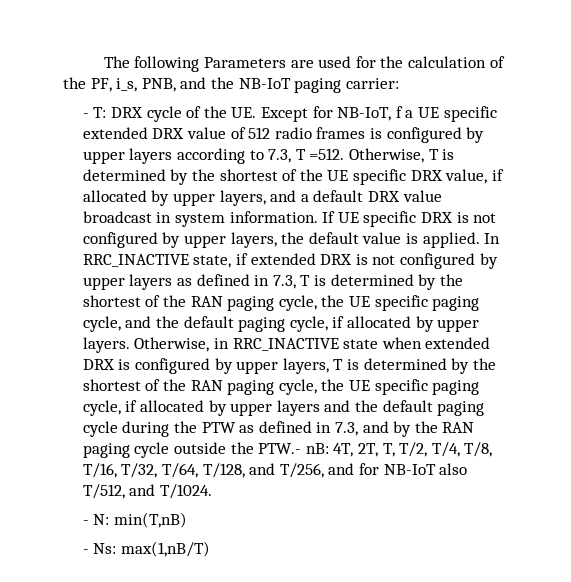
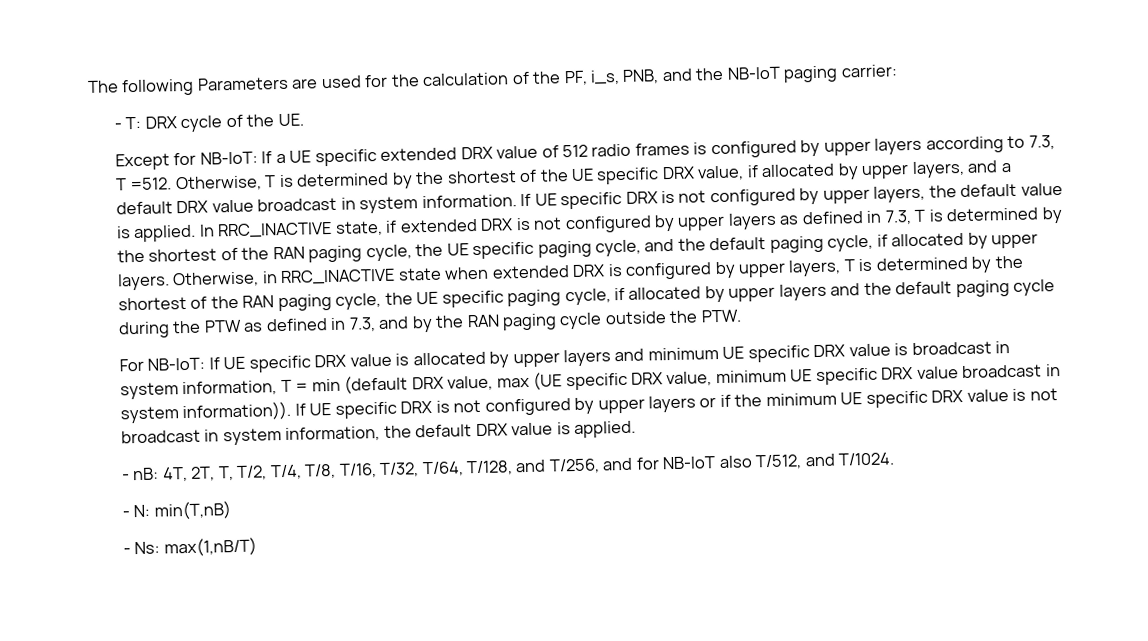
- - T: DRX cycle of the UE. Except for NB-IoT, f a UE specific extended DRX value of 512 radio frames is configured by upper layers according to 7.3, T =512.
+ - T: DRX cycle of the UE.
+ Except for NB-IoT: If a UE specific extended DRX value of 512 radio frames is configured by upper layers according to 7.3, T =512.
- Otherwise, in RRC_INACTIVE state when extended DRX is configured by upper layers, T is determined by the shortest of the RAN paging cycle, the UE specific paging cycle, if allocated by upper layers and the default paging cycle during the PTW as defined in 7.3, and by the RAN paging cycle outside the PTW.- nB:
+ Otherwise, in RRC_INACTIVE state when extended DRX is configured by upper layers, T is determined by the shortest of the RAN paging cycle, the UE specific paging cycle, if allocated by upper layers and the default paging cycle during the PTW as defined in 7.3, and by the RAN paging cycle outside the PTW.
+ For NB-IoT: If UE specific DRX value is allocated by upper layers and minimum UE specific DRX value is broadcast in system information, T = min (default DRX value, max (UE specific DRX value, minimum UE specific DRX value broadcast in system information)). If UE specific DRX is not configured by upper layers or if the minimum UE specific DRX value is not broadcast in system information, the default DRX value is applied.
+ - nB:

